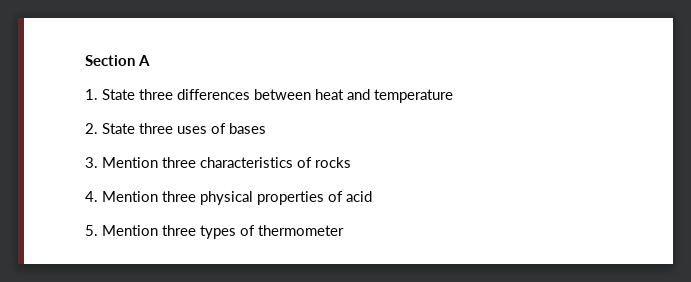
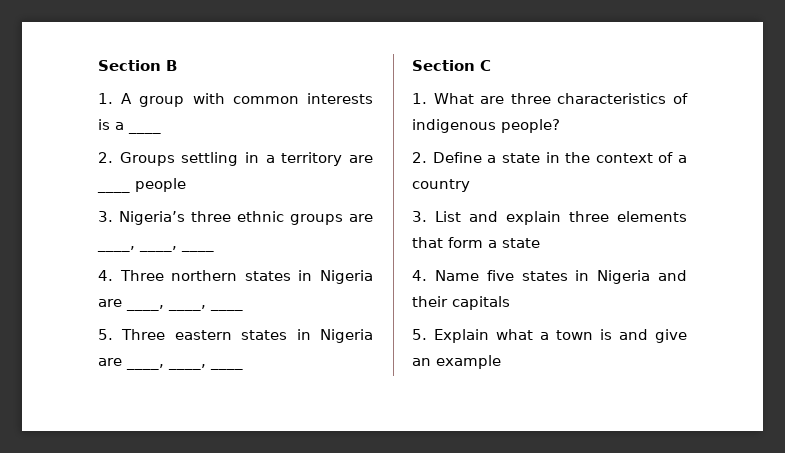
- Section A
- 1. State three differences between heat and temperature
- 2. State three uses of bases
- 3. Mention three characteristics of rocks
- 4. Mention three physical properties of acid
- 5. Mention three types of thermometer
+ Section B
+ 1. A group with common interests is a ____
+ 2. Groups settling in a territory are ____ people
+ 3. Nigeria’s three ethnic groups are ____, ____, ____
+ 4. Three northern states in Nigeria are ____, ____, ____
+ 5. Three eastern states in Nigeria are ____, ____, ____
+ Section C
+ 1. What are three characteristics of indigenous people?
+ 2. Define a state in the context of a country
+ 3. List and explain three elements that form a state
+ 4. Name five states in Nigeria and their capitals
+ 5. Explain what a town is and give an example

